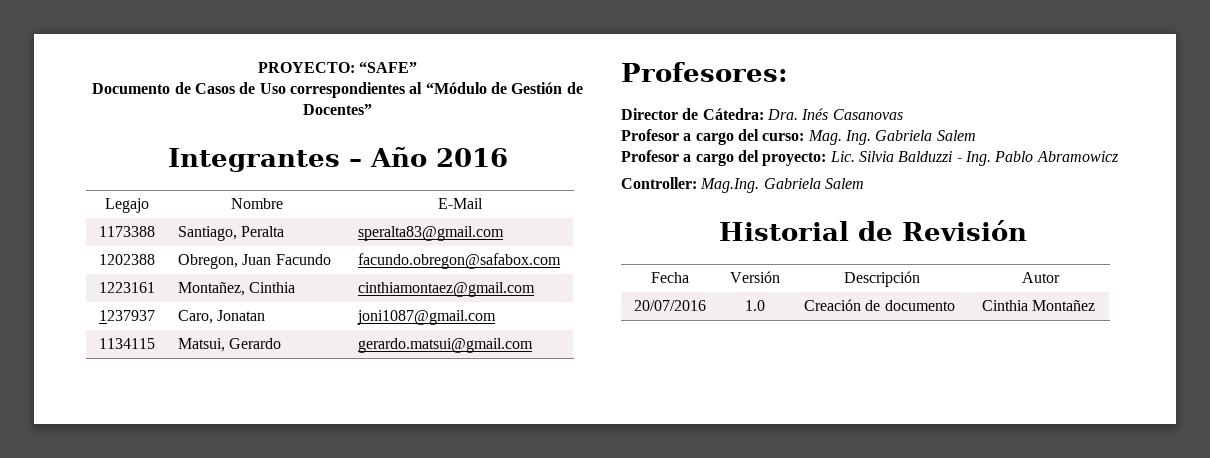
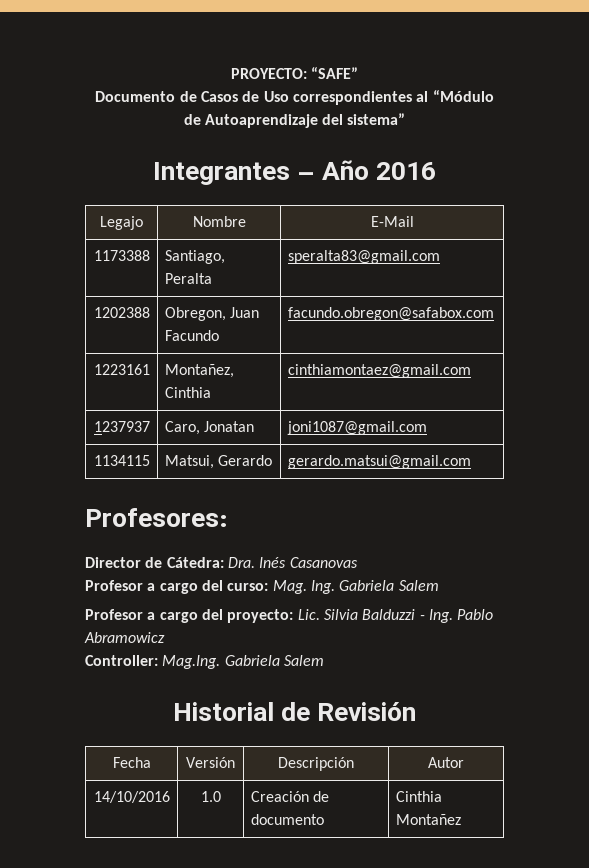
- Documento de Casos de Uso correspondientes al “Módulo de Gestión de Docentes”
+ Documento de Casos de Uso correspondientes al “Módulo de Autoaprendizaje del sistema”
- 20/07/2016 | 1.0 | Creación de documento | Cinthia Montañez
+ 14/10/2016 | 1.0 | Creación de documento | Cinthia Montañez

